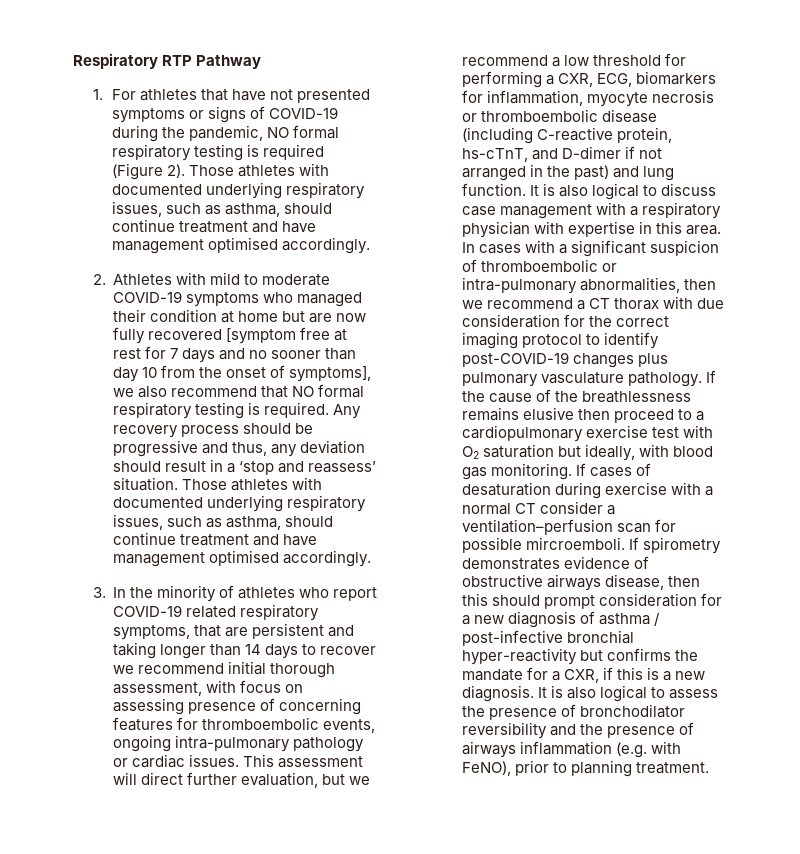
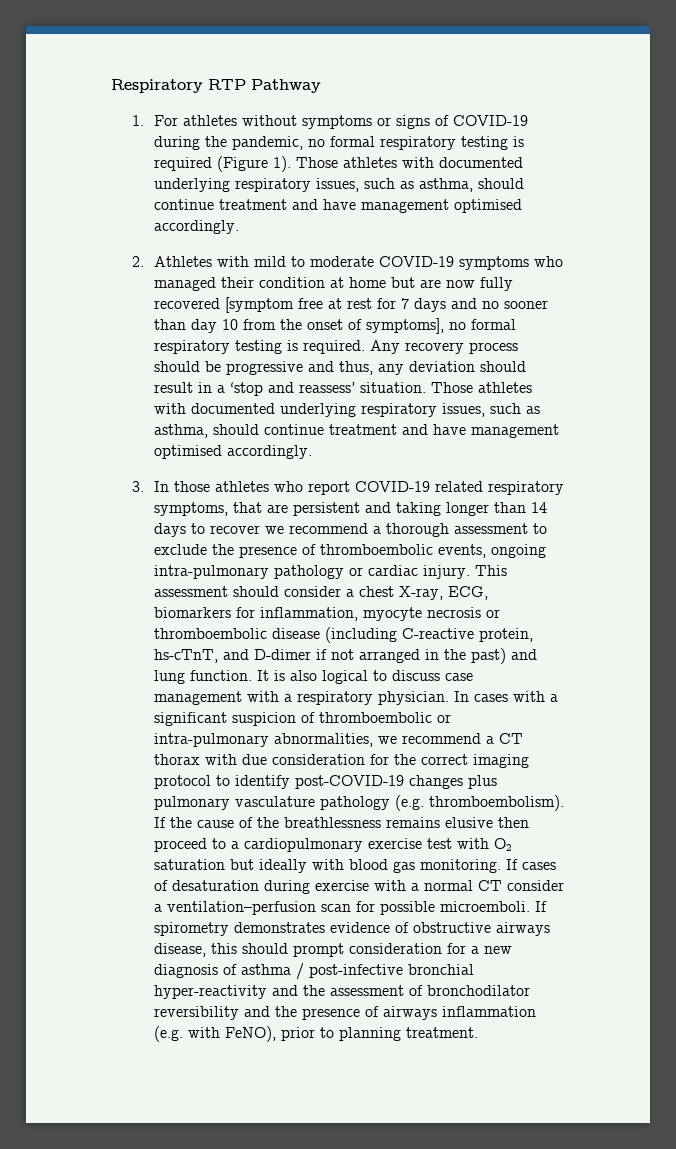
- 1. For athletes that have not presented symptoms or signs of COVID-19 during the pandemic, NO formal respiratory testing is required (Figure 2).
+ 1. For athletes without symptoms or signs of COVID-19 during the pandemic, no formal respiratory testing is required (Figure 1).
- 2. Athletes with mild to moderate COVID-19 symptoms who managed their condition at home but are now fully recovered [symptom free at rest for 7 days and no sooner than day 10 from the onset of symptoms], we also recommend that NO formal respiratory testing is required.
+ 2. Athletes with mild to moderate COVID-19 symptoms who managed their condition at home but are now fully recovered [symptom free at rest for 7 days and no sooner than day 10 from the onset of symptoms], no formal respiratory testing is required.
- 3. In the minority of athletes who report COVID-19 related respiratory symptoms, that are persistent and taking longer than 14 days to recover we recommend initial thorough assessment, with focus on assessing presence of concerning features for thromboembolic events, ongoing intra-pulmonary pathology or cardiac issues.
+ 3. In those athletes who report COVID-19 related respiratory symptoms, that are persistent and taking longer than 14 days to recover we recommend a thorough assessment to exclude the presence of thromboembolic events, ongoing intra-pulmonary pathology or cardiac injury.
- This assessment will direct further evaluation, but we recommend a low threshold for performing a CXR, ECG, biomarkers for inflammation, myocyte necrosis or thromboembolic disease (including C-reactive protein, hs-cTnT, and D-dimer if not arranged in the past) and lung function.
+ This assessment should consider a chest X-ray, ECG, biomarkers for inflammation, myocyte necrosis or thromboembolic disease (including C-reactive protein, hs-cTnT, and D-dimer if not arranged in the past) and lung function.
- It is also logical to discuss case management with a respiratory physician with expertise in this area.
+ It is also logical to discuss case management with a respiratory physician.
- In cases with a significant suspicion of thromboembolic or intra-pulmonary abnormalities, then we recommend a CT thorax with due consideration for the correct imaging protocol to identify post-COVID-19 changes plus pulmonary vasculature pathology.
+ In cases with a significant suspicion of thromboembolic or intra-pulmonary abnormalities, we recommend a CT thorax with due consideration for the correct imaging protocol to identify post-COVID-19 changes plus pulmonary vasculature pathology (e.g. thromboembolism).
- If the cause of the breathlessness remains elusive then proceed to a cardiopulmonary exercise test with O2 saturation but ideally, with blood gas monitoring.
+ If the cause of the breathlessness remains elusive then proceed to a cardiopulmonary exercise test with O2 saturation but ideally with blood gas monitoring.
- If cases of desaturation during exercise with a normal CT consider a ventilation–perfusion scan for possible mircroemboli.
+ If cases of desaturation during exercise with a normal CT consider a ventilation–perfusion scan for possible microemboli.
- If spirometry demonstrates evidence of obstructive airways disease, then this should prompt consideration for a new diagnosis of asthma / post-infective bronchial hyper-reactivity but confirms the mandate for a CXR, if this is a new diagnosis. It is also logical to assess the presence of bronchodilator reversibility and the presence of airways inflammation (e.g. with FeNO), prior to planning treatment.
+ If spirometry demonstrates evidence of obstructive airways disease, this should prompt consideration for a new diagnosis of asthma / post-infective bronchial hyper-reactivity and the assessment of bronchodilator reversibility and the presence of airways inflammation (e.g. with FeNO), prior to planning treatment.

